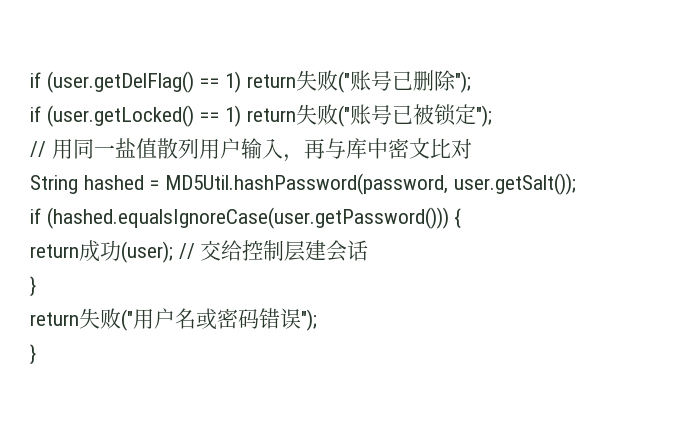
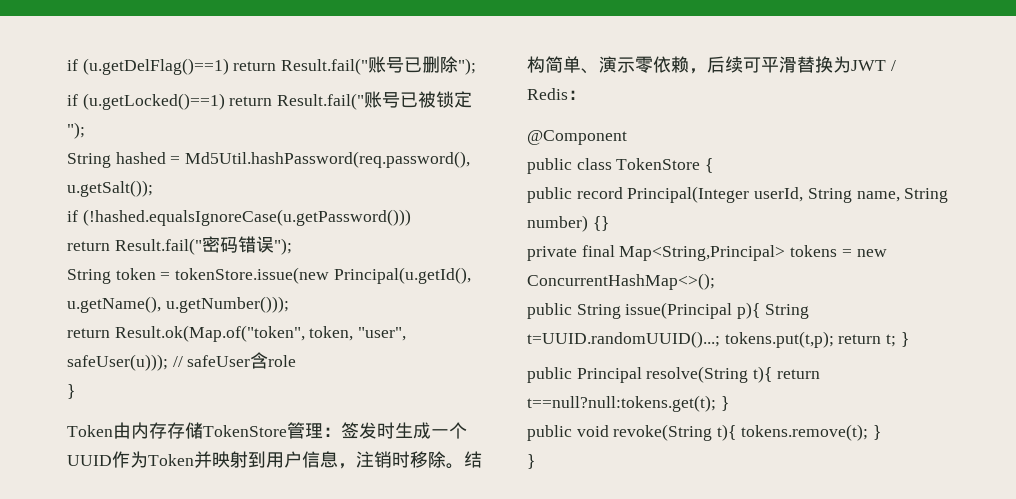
- if (user.getDelFlag() == 1) return失败("账号已删除");
+ if (u.getDelFlag()==1) return Result.fail("账号已删除");
- if (user.getLocked() == 1) return失败("账号已被锁定");
- // 用同一盐值散列用户输入，再与库中密文比对
+ if (u.getLocked()==1) return Result.fail("账号已被锁定");
- String hashed = MD5Util.hashPassword(password, user.getSalt());
- if (hashed.equalsIgnoreCase(user.getPassword())) {
- return成功(user); // 交给控制层建会话
+ String hashed = Md5Util.hashPassword(req.password(), u.getSalt());
+ if (!hashed.equalsIgnoreCase(u.getPassword()))
+ return Result.fail("密码错误");
+ String token = tokenStore.issue(new Principal(u.getId(), u.getName(), u.getNumber()));
+ return Result.ok(Map.of("token", token, "user", safeUser(u))); // safeUser含role
  }
- return失败("用户名或密码错误");
+ Token由内存存储TokenStore管理：签发时生成一个UUID作为Token并映射到用户信息，注销时移除。结构简单、演示零依赖，后续可平滑替换为JWT / Redis：
+ @Component
+ public class TokenStore {
+ public record Principal(Integer userId, String name, String number) {}
+ private final Map<String,Principal> tokens = new ConcurrentHashMap<>();
+ public String issue(Principal p){ String t=UUID.randomUUID()...; tokens.put(t,p); return t; }
+ public Principal resolve(String t){ return t==null?null:tokens.get(t); }
+ public void revoke(String t){ tokens.remove(t); }

